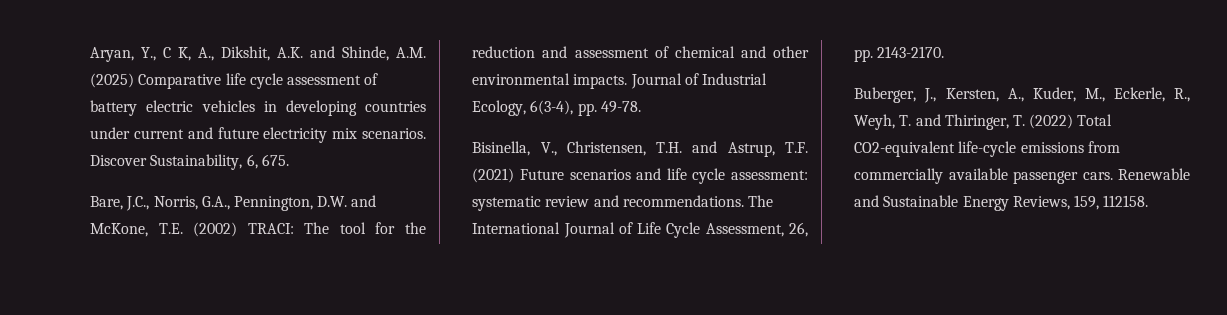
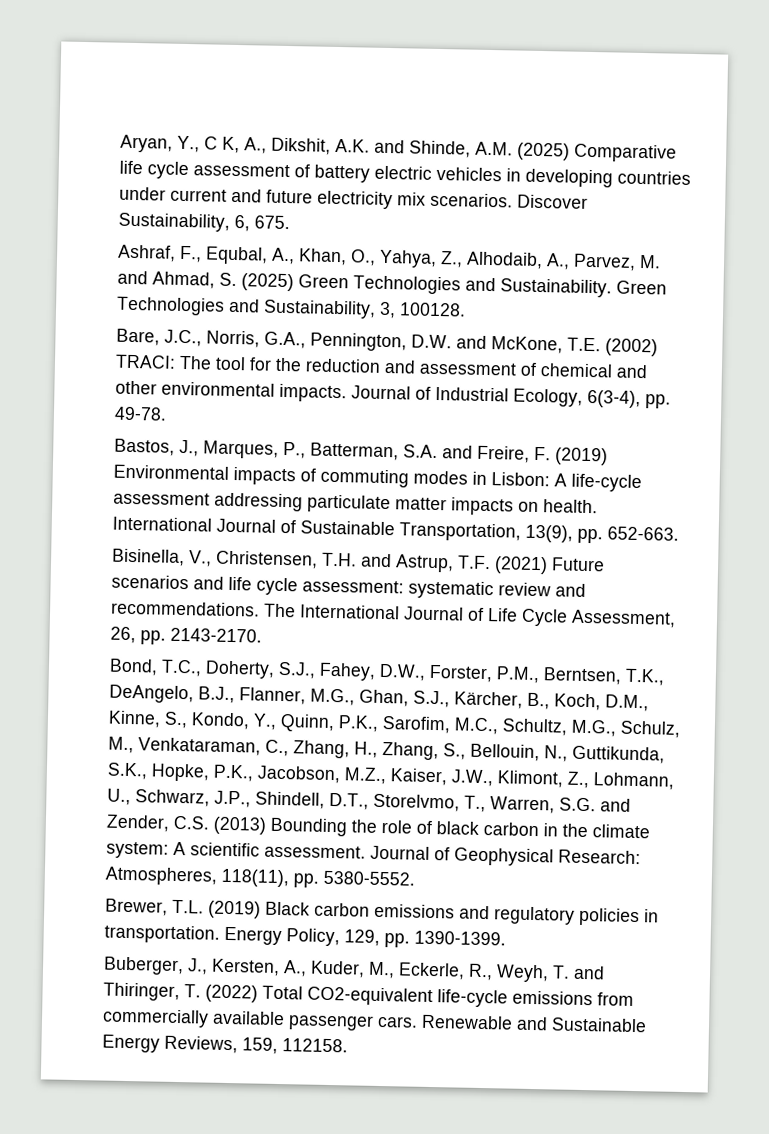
+ Ashraf, F., Equbal, A., Khan, O., Yahya, Z., Alhodaib, A., Parvez, M. and Ahmad, S. (2025) Green Technologies and Sustainability. Green Technologies and Sustainability, 3, 100128.
+ Bastos, J., Marques, P., Batterman, S.A. and Freire, F. (2019) Environmental impacts of commuting modes in Lisbon: A life-cycle assessment addressing particulate matter impacts on health. International Journal of Sustainable Transportation, 13(9), pp. 652-663.
+ Bond, T.C., Doherty, S.J., Fahey, D.W., Forster, P.M., Berntsen, T.K., DeAngelo, B.J., Flanner, M.G., Ghan, S.J., Kärcher, B., Koch, D.M., Kinne, S., Kondo, Y., Quinn, P.K., Sarofim, M.C., Schultz, M.G., Schulz, M., Venkataraman, C., Zhang, H., Zhang, S., Bellouin, N., Guttikunda, S.K., Hopke, P.K., Jacobson, M.Z., Kaiser, J.W., Klimont, Z., Lohmann, U., Schwarz, J.P., Shindell, D.T., Storelvmo, T., Warren, S.G. and Zender, C.S. (2013) Bounding the role of black carbon in the climate system: A scientific assessment. Journal of Geophysical Research: Atmospheres, 118(11), pp. 5380-5552.
+ Brewer, T.L. (2019) Black carbon emissions and regulatory policies in transportation. Energy Policy, 129, pp. 1390-1399.

